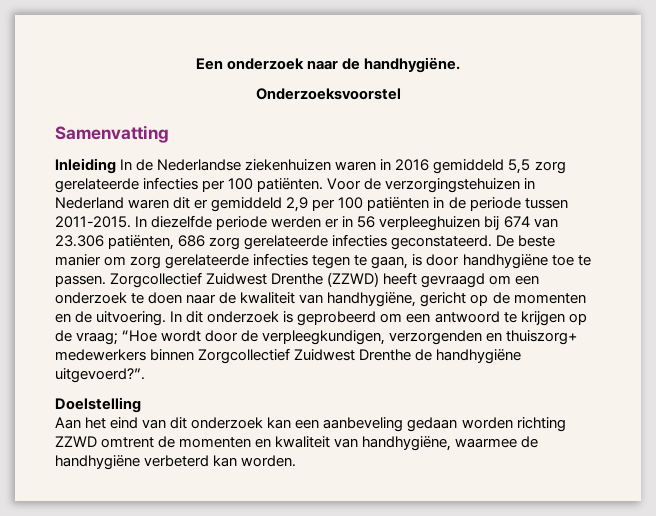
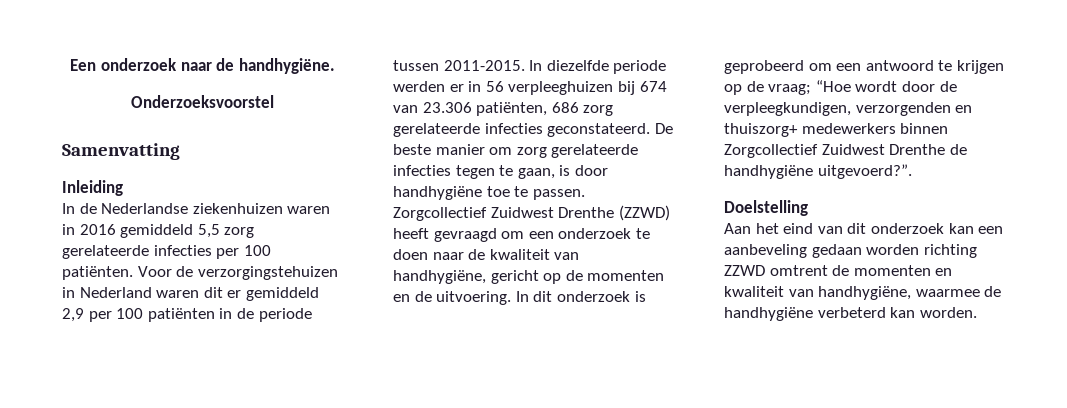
- Inleiding In de Nederlandse ziekenhuizen waren in 2016 gemiddeld 5,5 zorg gerelateerde infecties per 100 patiënten.
+ Inleiding
+ In de Nederlandse ziekenhuizen waren in 2016 gemiddeld 5,5 zorg gerelateerde infecties per 100 patiënten.

